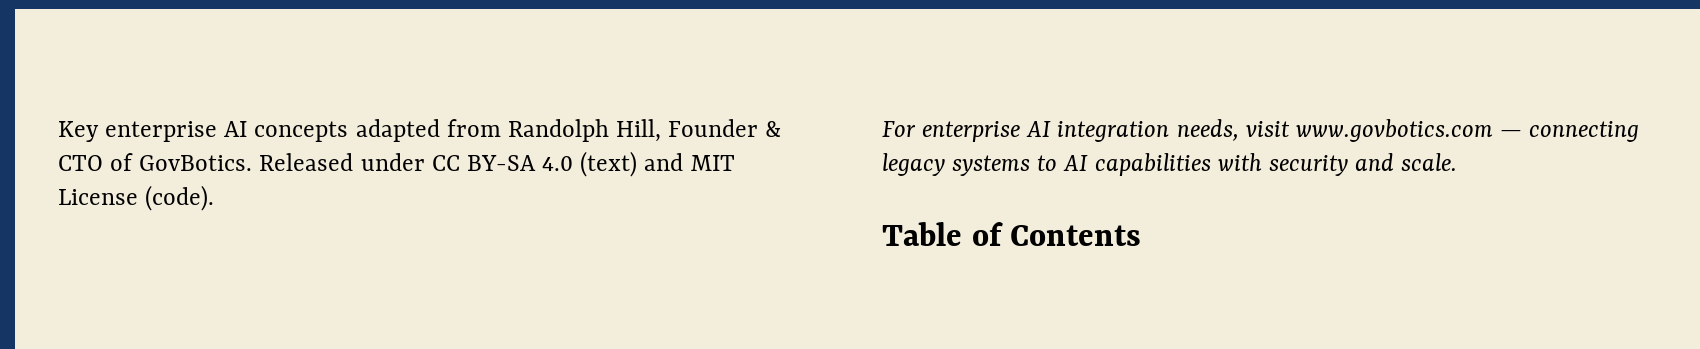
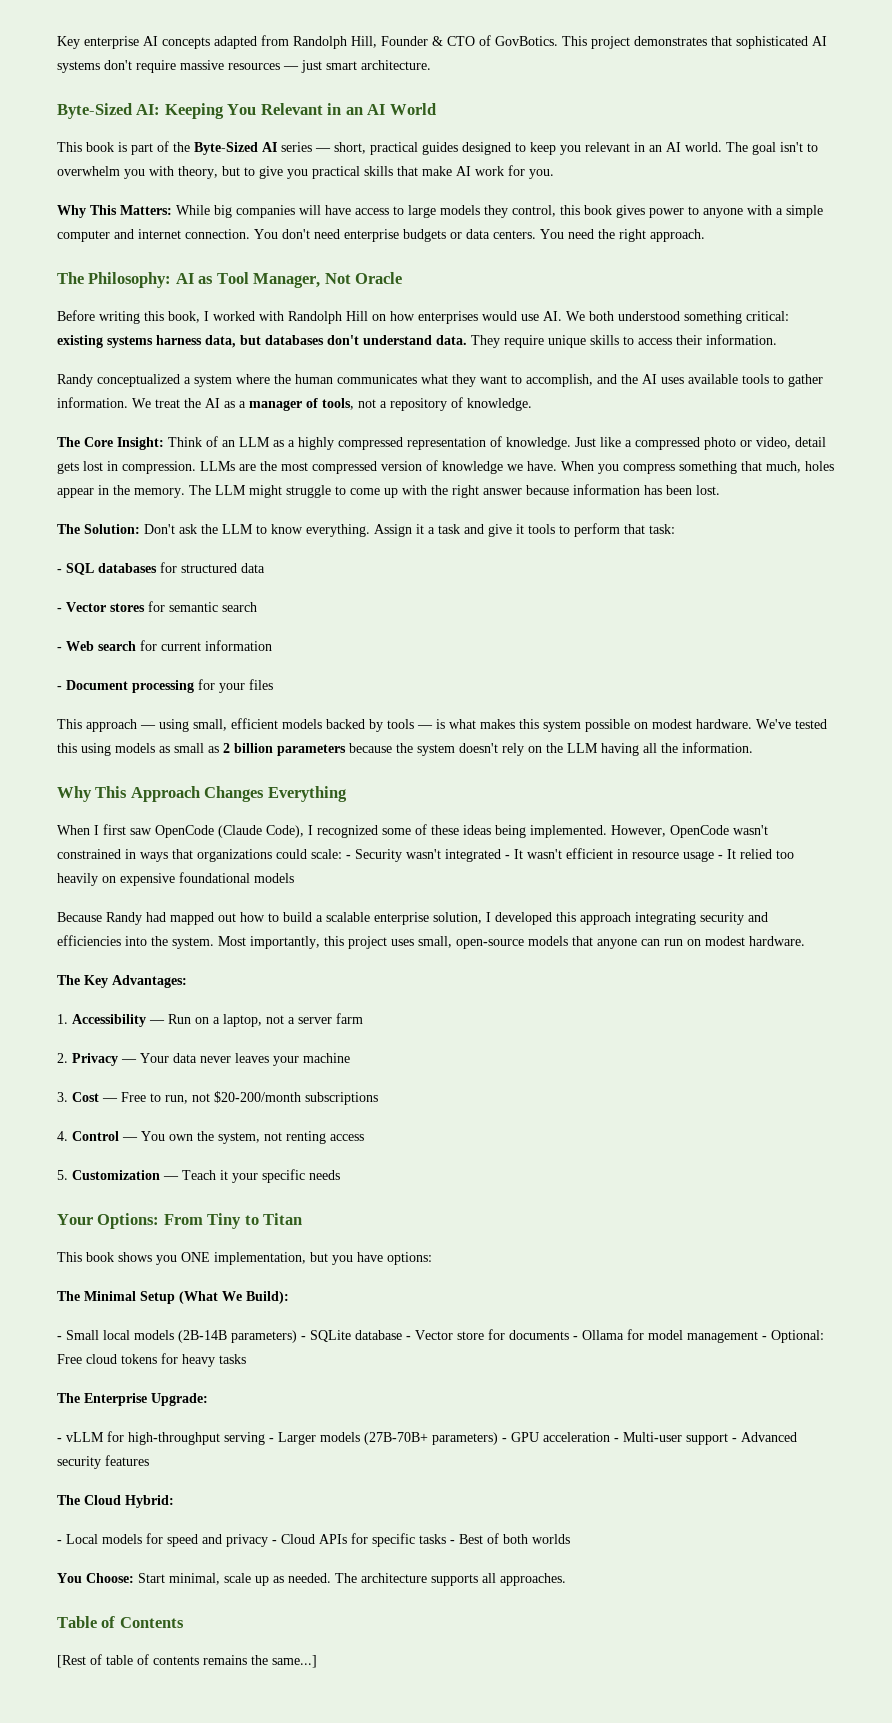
- Released under CC BY-SA 4.0 (text) and MIT License (code).
- For enterprise AI integration needs, visit www.govbotics.com — connecting legacy systems to AI capabilities with security and scale.
+ This project demonstrates that sophisticated AI systems don't require massive resources — just smart architecture.
+ Byte-Sized AI: Keeping You Relevant in an AI World
+ This book is part of the Byte-Sized AI series — short, practical guides designed to keep you relevant in an AI world. The goal isn't to overwhelm you with theory, but to give you practical skills that make AI work for you.
+ Why This Matters: While big companies will have access to large models they control, this book gives power to anyone with a simple computer and internet connection. You don't need enterprise budgets or data centers. You need the right approach.
+ The Philosophy: AI as Tool Manager, Not Oracle
+ Before writing this book, I worked with Randolph Hill on how enterprises would use AI. We both understood something critical: existing systems harness data, but databases don't understand data. They require unique skills to access their information.
+ Randy conceptualized a system where the human communicates what they want to accomplish, and the AI uses available tools to gather information. We treat the AI as a manager of tools, not a repository of knowledge.
+ The Core Insight: Think of an LLM as a highly compressed representation of knowledge. Just like a compressed photo or video, detail gets lost in compression. LLMs are the most compressed version of knowledge we have. When you compress something that much, holes appear in the memory. The LLM might struggle to come up with the right answer because information has been lost.
+ The Solution: Don't ask the LLM to know everything. Assign it a task and give it tools to perform that task:
+ - SQL databases for structured data
+ - Vector stores for semantic search
+ - Web search for current information
+ - Document processing for your files
+ This approach — using small, efficient models backed by tools — is what makes this system possible on modest hardware. We've tested this using models as small as 2 billion parameters because the system doesn't rely on the LLM having all the information.
+ Why This Approach Changes Everything
+ When I first saw OpenCode (Claude Code), I recognized some of these ideas being implemented. However, OpenCode wasn't constrained in ways that organizations could scale: - Security wasn't integrated - It wasn't efficient in resource usage - It relied too heavily on expensive foundational models
+ Because Randy had mapped out how to build a scalable enterprise solution, I developed this approach integrating security and efficiencies into the system. Most importantly, this project uses small, open-source models that anyone can run on modest hardware.
+ The Key Advantages:
+ 1. Accessibility — Run on a laptop, not a server farm
+ 2. Privacy — Your data never leaves your machine
+ 3. Cost — Free to run, not $20-200/month subscriptions
+ 4. Control — You own the system, not renting access
+ 5. Customization — Teach it your specific needs
+ Your Options: From Tiny to Titan
+ This book shows you ONE implementation, but you have options:
+ The Minimal Setup (What We Build):
+ - Small local models (2B-14B parameters) - SQLite database - Vector store for documents - Ollama for model management - Optional: Free cloud tokens for heavy tasks
+ The Enterprise Upgrade:
+ - vLLM for high-throughput serving - Larger models (27B-70B+ parameters) - GPU acceleration - Multi-user support - Advanced security features
+ The Cloud Hybrid:
+ - Local models for speed and privacy - Cloud APIs for specific tasks - Best of both worlds
+ You Choose: Start minimal, scale up as needed. The architecture supports all approaches.
  Table of Contents
+ [Rest of table of contents remains the same...]

